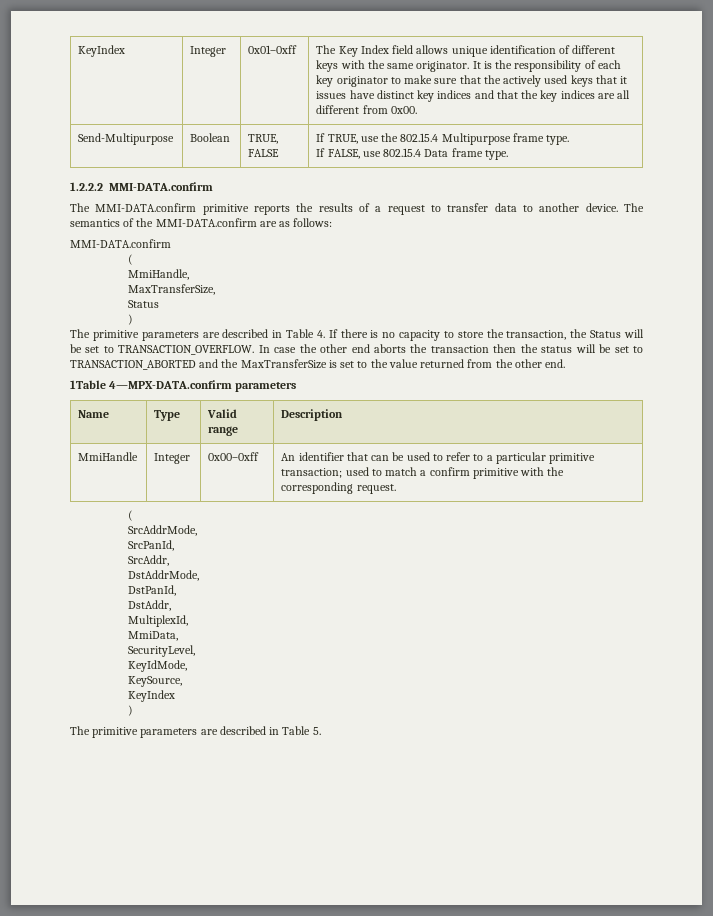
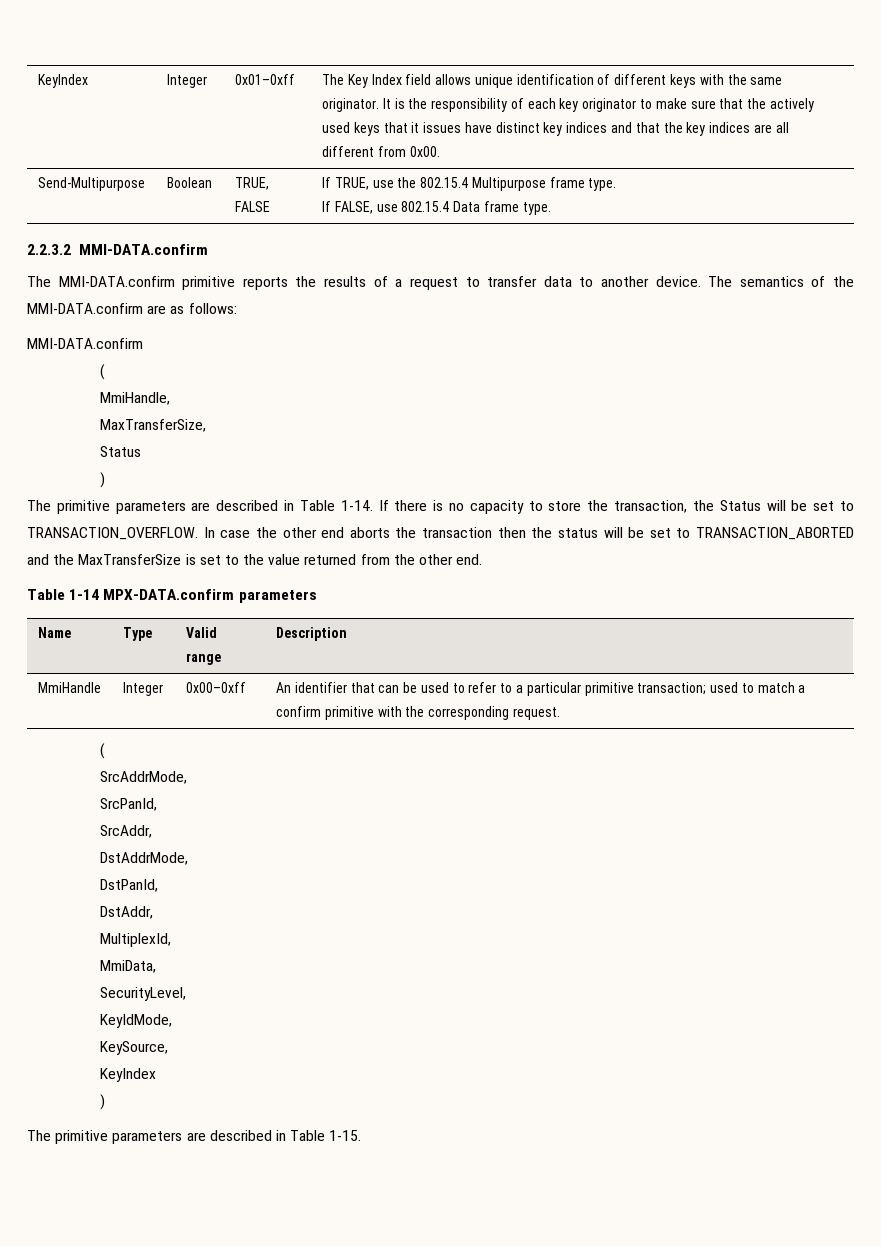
- 1.2.2.2 MMI-DATA.confirm
+ 2.2.3.2 MMI-DATA.confirm
- The primitive parameters are described in Table 4. If there is no capacity to store the transaction, the Status will be set to TRANSACTION_OVERFLOW.
+ The primitive parameters are described in Table 1-14. If there is no capacity to store the transaction, the Status will be set to TRANSACTION_OVERFLOW.
- 1Table 4—MPX-DATA.confirm parameters
+ Table 1-14 MPX-DATA.confirm parameters
- The primitive parameters are described in Table 5.
+ The primitive parameters are described in Table 1-15.

